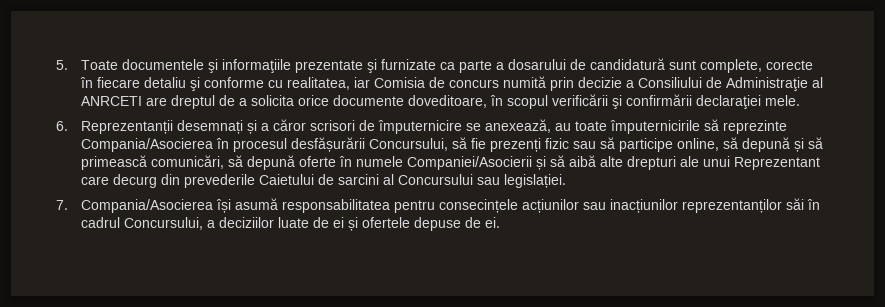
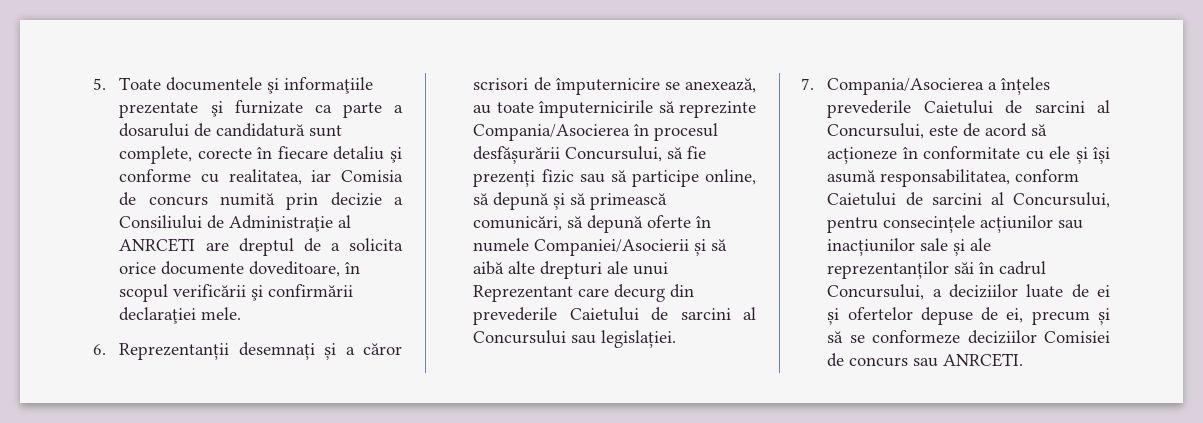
- 7. Compania/Asocierea își asumă responsabilitatea pentru consecințele acțiunilor sau inacțiunilor reprezentanților săi în cadrul Concursului, a deciziilor luate de ei și ofertele depuse de ei.
+ 7. Compania/Asocierea a înțeles prevederile Caietului de sarcini al Concursului, este de acord să acționeze în conformitate cu ele și își asumă responsabilitatea, conform Caietului de sarcini al Concursului, pentru consecințele acțiunilor sau inacțiunilor sale și ale reprezentanților săi în cadrul Concursului, a deciziilor luate de ei și ofertelor depuse de ei, precum și să se conformeze deciziilor Comisiei de concurs sau ANRCETI.

